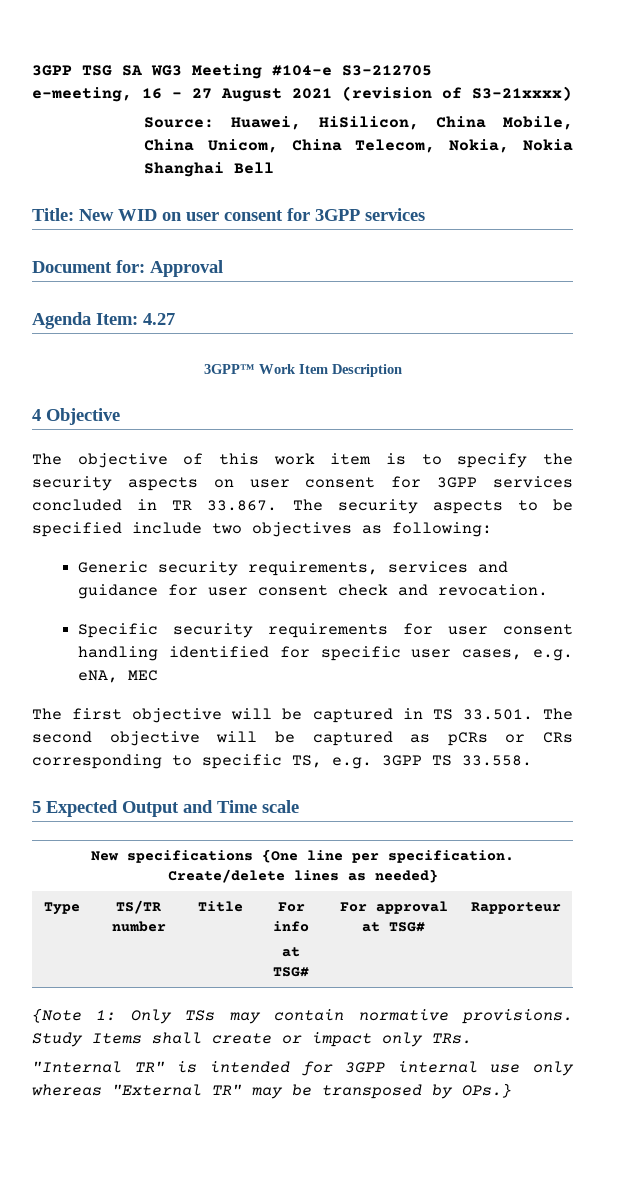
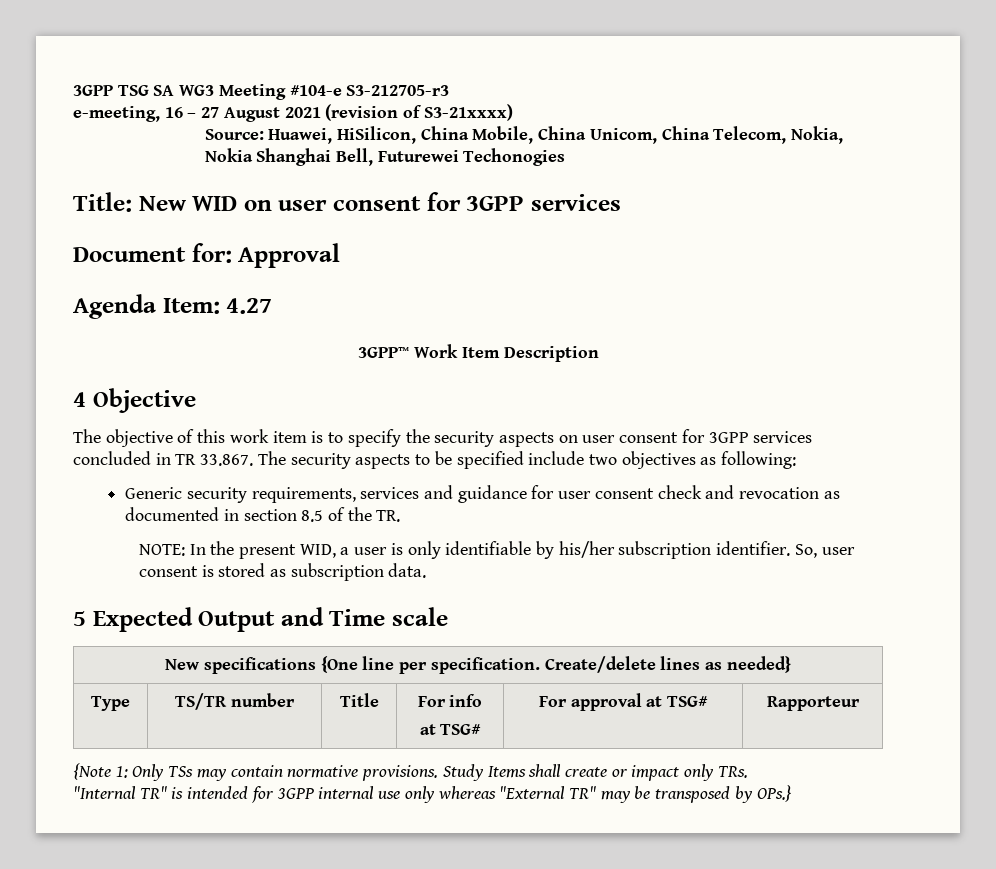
- 3GPP TSG SA WG3 Meeting #104-e S3-212705
+ 3GPP TSG SA WG3 Meeting #104-e S3-212705-r3
- Source: Huawei, HiSilicon, China Mobile, China Unicom, China Telecom, Nokia, Nokia Shanghai Bell
+ Source: Huawei, HiSilicon, China Mobile, China Unicom, China Telecom, Nokia, Nokia Shanghai Bell, Futurewei Techonogies
- Generic security requirements, services and guidance for user consent check and revocation.
- Specific security requirements for user consent handling identified for specific user cases, e.g. eNA, MEC
- The first objective will be captured in TS 33.501. The second objective will be captured as pCRs or CRs corresponding to specific TS, e.g. 3GPP TS 33.558.
+ Generic security requirements, services and guidance for user consent check and revocation as documented in section 8.5 of the TR.
+ NOTE: In the present WID, a user is only identifiable by his/her subscription identifier. So, user consent is stored as subscription data.

